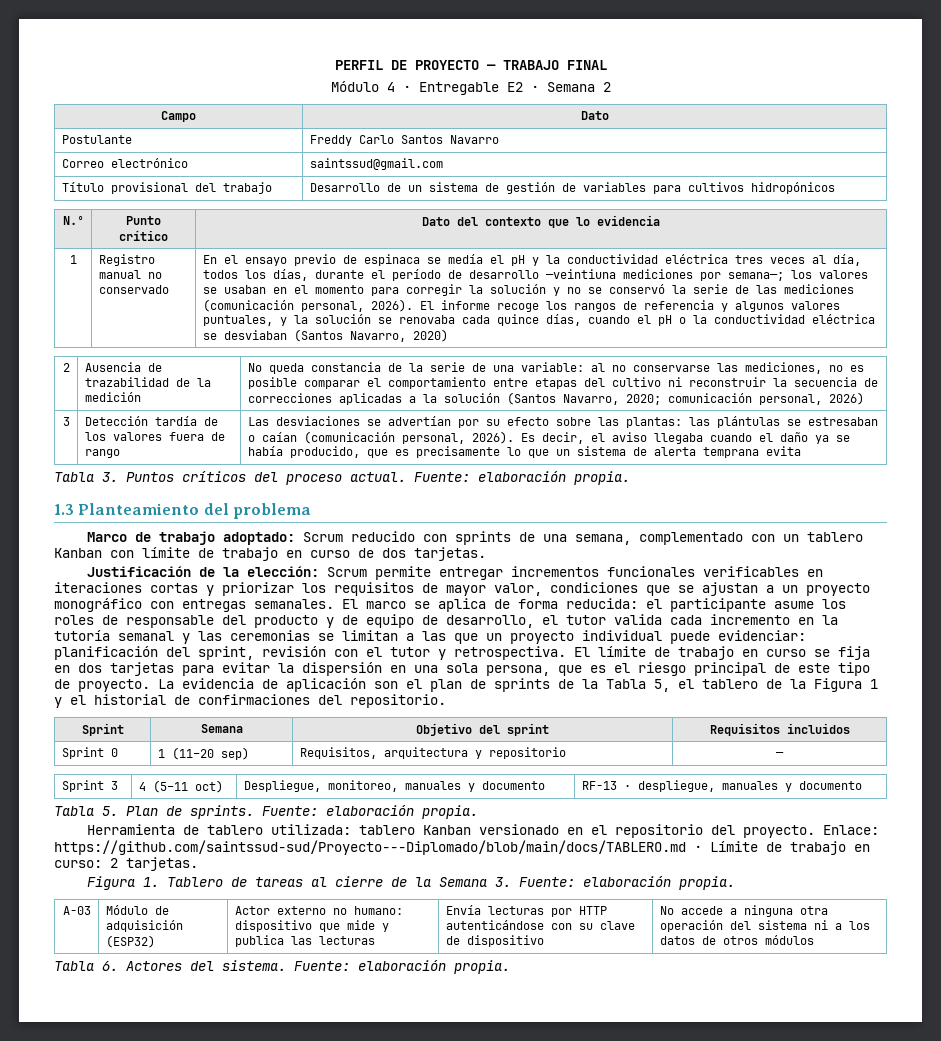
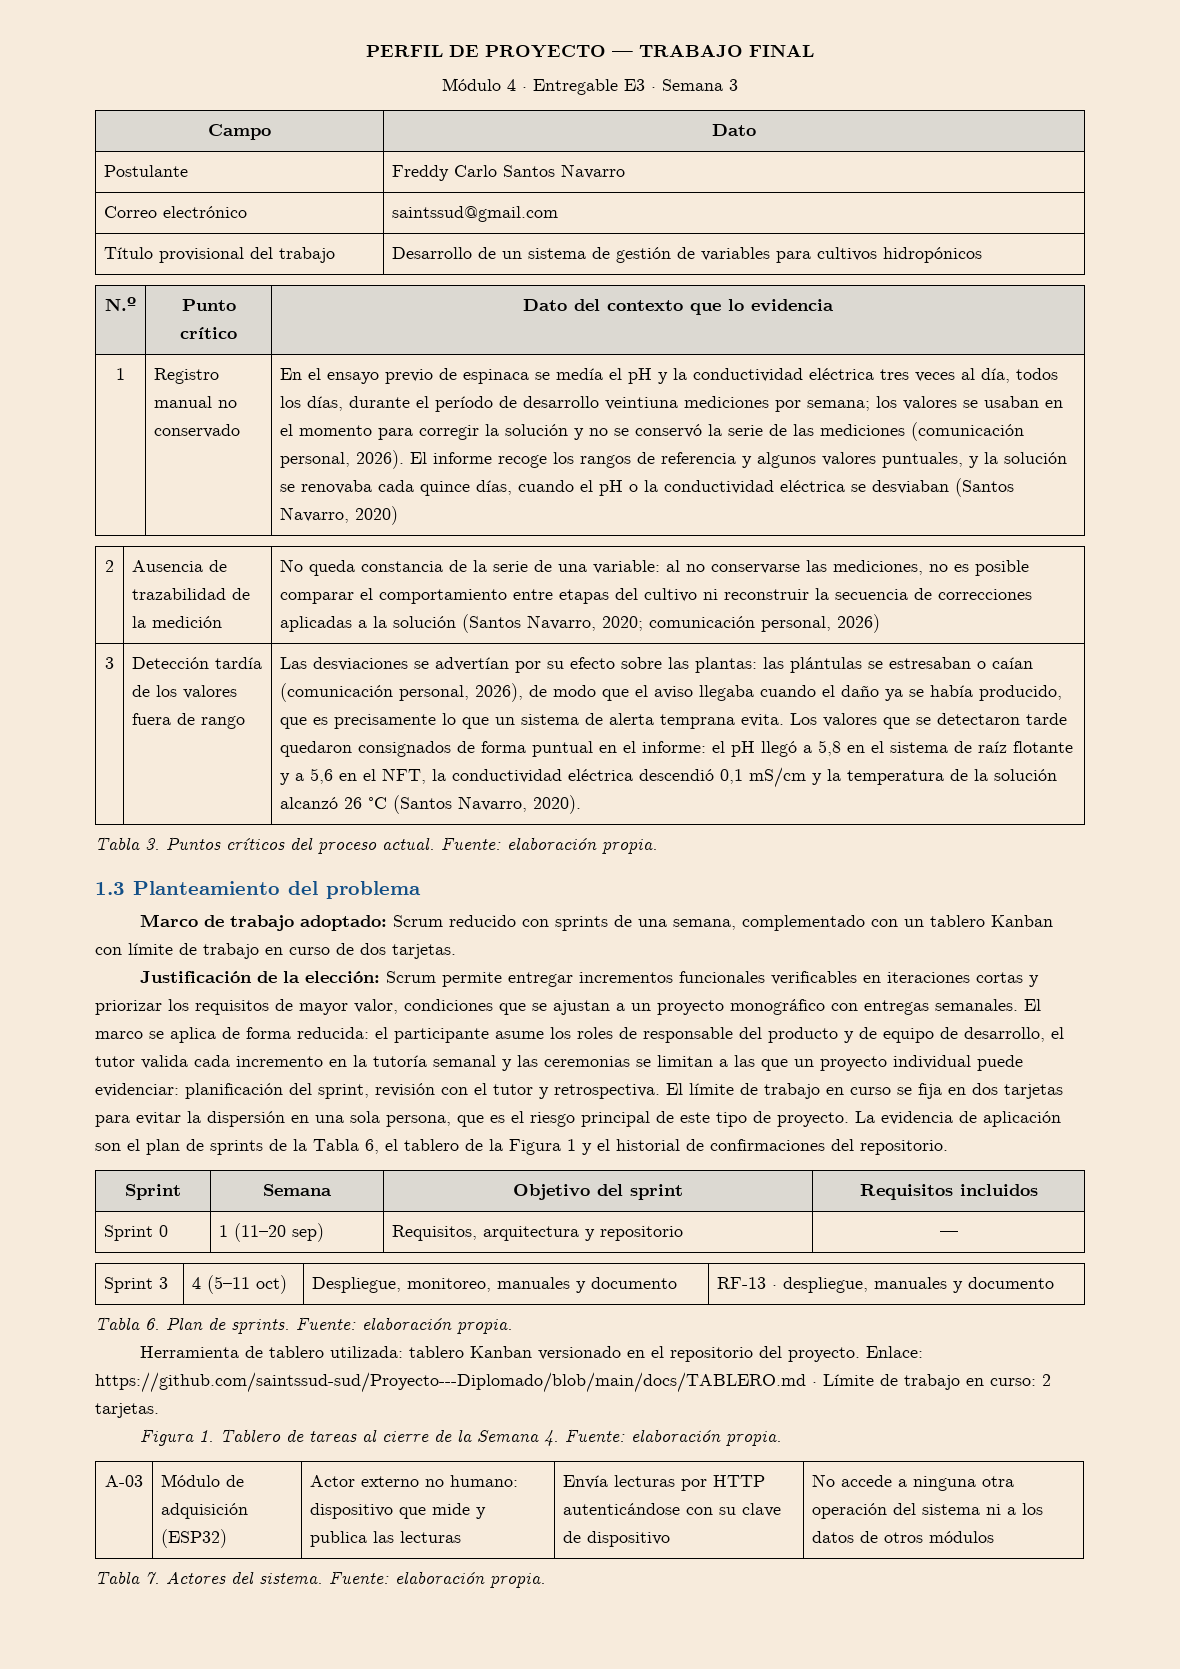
- Módulo 4 · Entregable E2 · Semana 2
+ Módulo 4 · Entregable E3 · Semana 3
- En el ensayo previo de espinaca se medía el pH y la conductividad eléctrica tres veces al día, todos los días, durante el período de desarrollo —veintiuna mediciones por semana—; los valores se usaban en el momento para corregir la solución y no se conservó la serie de las mediciones (comunicación personal, 2026).
+ En el ensayo previo de espinaca se medía el pH y la conductividad eléctrica tres veces al día, todos los días, durante el período de desarrollo veintiuna mediciones por semana; los valores se usaban en el momento para corregir la solución y no se conservó la serie de las mediciones (comunicación personal, 2026).
- Las desviaciones se advertían por su efecto sobre las plantas: las plántulas se estresaban o caían (comunicación personal, 2026). Es decir, el aviso llegaba cuando el daño ya se había producido, que es precisamente lo que un sistema de alerta temprana evita
+ Las desviaciones se advertían por su efecto sobre las plantas: las plántulas se estresaban o caían (comunicación personal, 2026), de modo que el aviso llegaba cuando el daño ya se había producido, que es precisamente lo que un sistema de alerta temprana evita. Los valores que se detectaron tarde quedaron consignados de forma puntual en el informe: el pH llegó a 5,8 en el sistema de raíz flotante y a 5,6 en el NFT, la conductividad eléctrica descendió 0,1 mS/cm y la temperatura de la solución alcanzó 26 °C (Santos Navarro, 2020).
- La evidencia de aplicación son el plan de sprints de la Tabla 5, el tablero de la Figura 1 y el historial de confirmaciones del repositorio.
+ La evidencia de aplicación son el plan de sprints de la Tabla 6, el tablero de la Figura 1 y el historial de confirmaciones del repositorio.
- Tabla 5. Plan de sprints.
+ Tabla 6. Plan de sprints.
- Figura 1. Tablero de tareas al cierre de la Semana 3. Fuente: elaboración propia.
+ Figura 1. Tablero de tareas al cierre de la Semana 4. Fuente: elaboración propia.
- Tabla 6. Actores del sistema.
+ Tabla 7. Actores del sistema.

